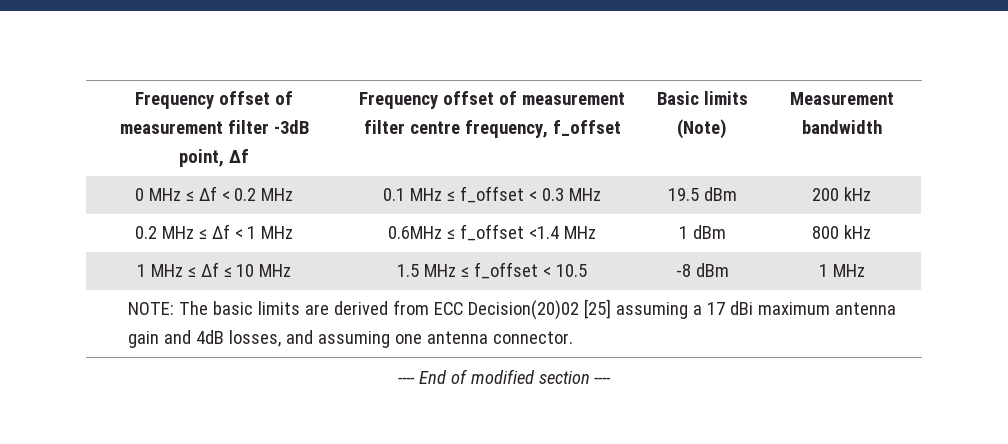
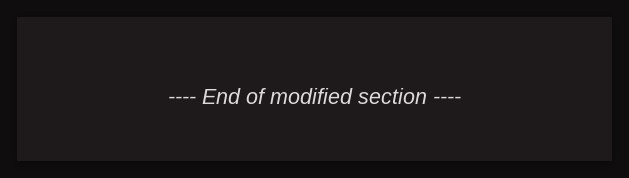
- Frequency offset of measurement filter -3dB point, Δf | Frequency offset of measurement filter centre frequency, f_offset | Basic limits (Note) | Measurement bandwidth
- 0 MHz ≤ Δf < 0.2 MHz | 0.1 MHz ≤ f_offset < 0.3 MHz | 19.5 dBm | 200 kHz
- 0.2 MHz ≤ Δf < 1 MHz | 0.6MHz ≤ f_offset <1.4 MHz | 1 dBm | 800 kHz
- 1 MHz ≤ Δf ≤ 10 MHz | 1.5 MHz ≤ f_offset < 10.5 | -8 dBm | 1 MHz
- NOTE: The basic limits are derived from ECC Decision(20)02 [25] assuming a 17 dBi maximum antenna gain and 4dB losses, and assuming one antenna connector.

